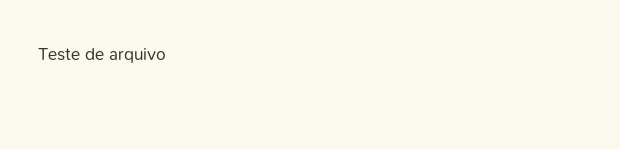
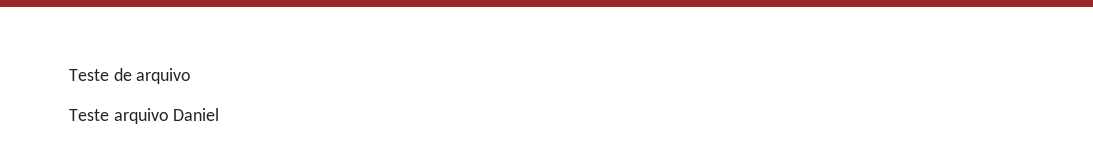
+ Teste arquivo Daniel

